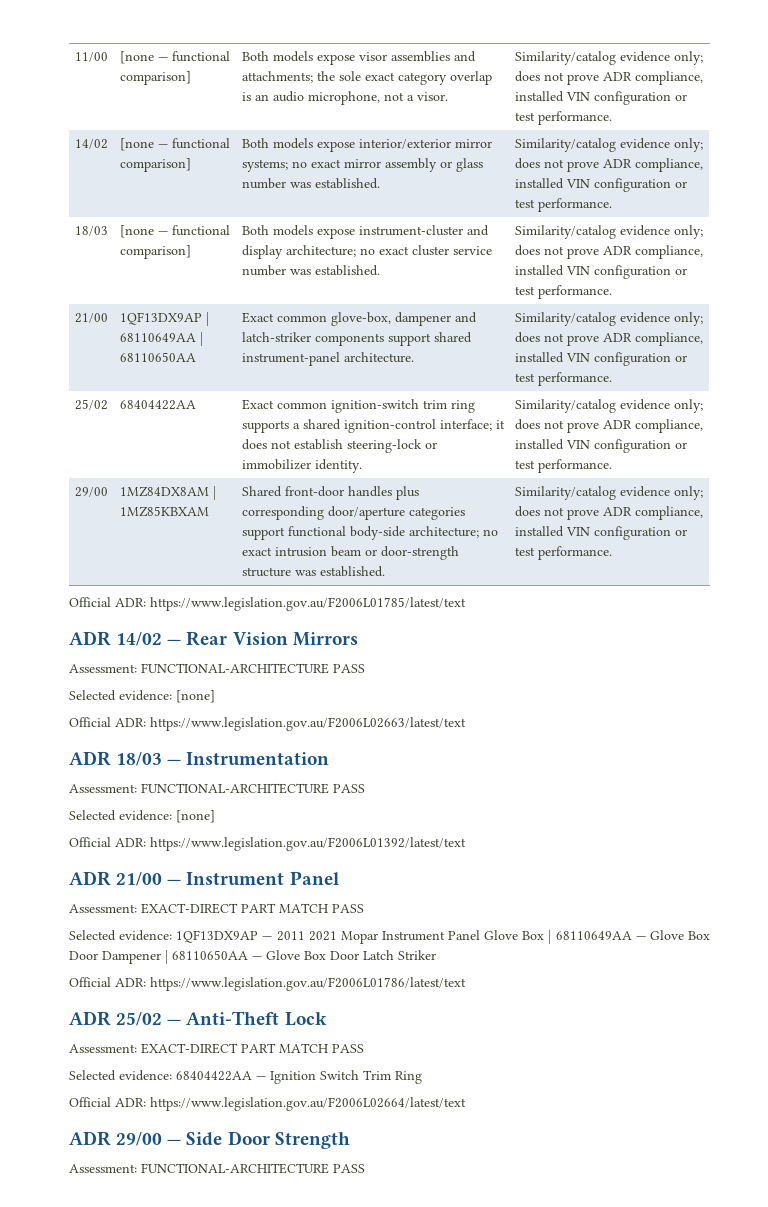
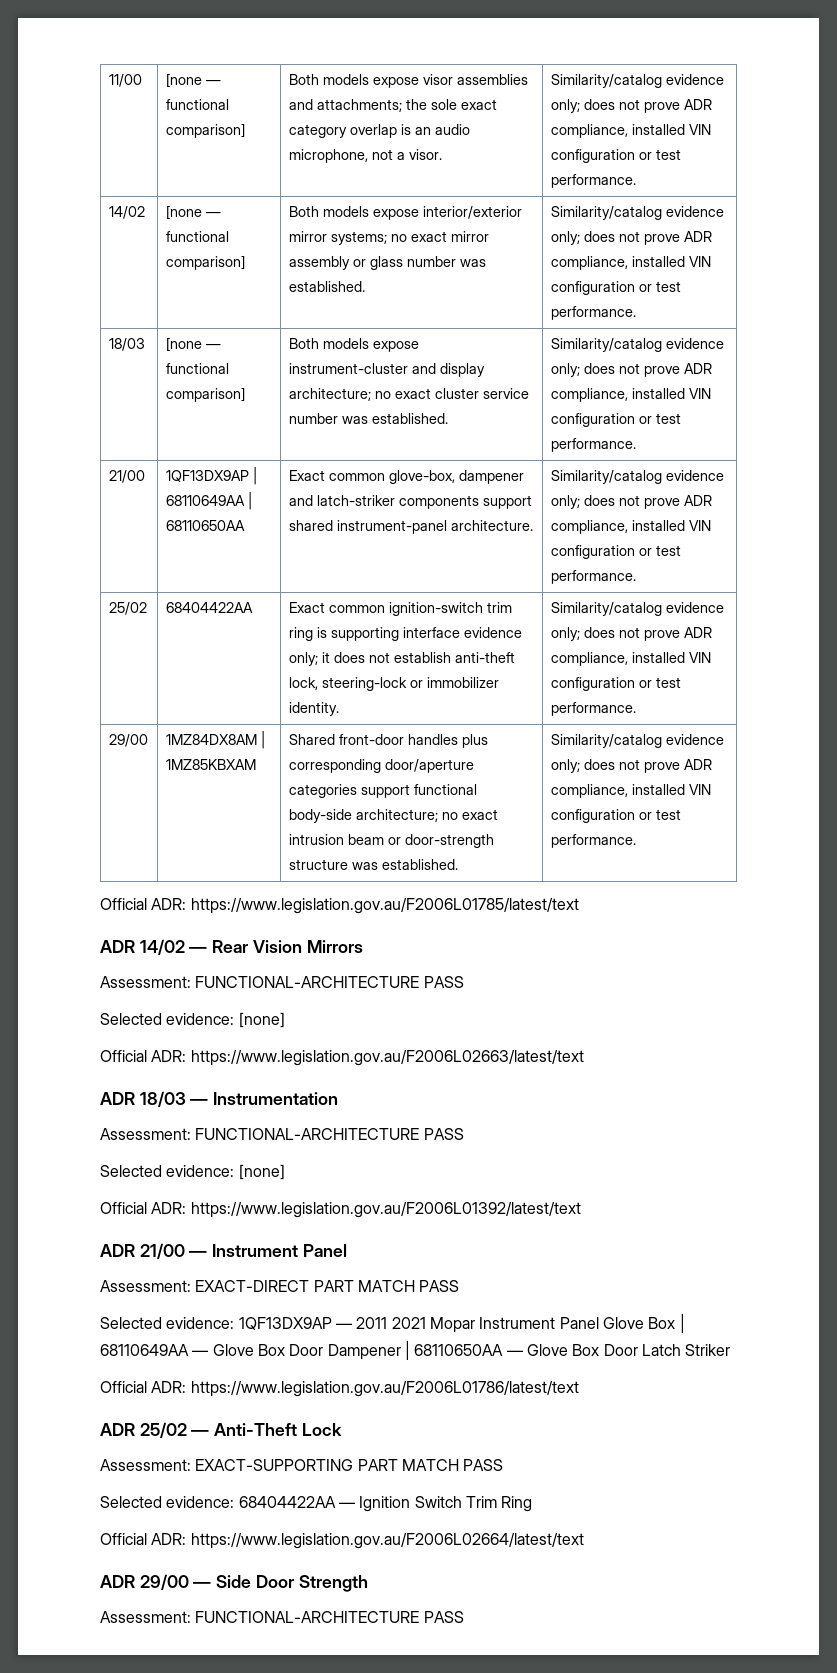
- 25/02 | 68404422AA | Exact common ignition-switch trim ring supports a shared ignition-control interface; it does not establish steering-lock or immobilizer identity. | Similarity/catalog evidence only; does not prove ADR compliance, installed VIN configuration or test performance.
+ 25/02 | 68404422AA | Exact common ignition-switch trim ring is supporting interface evidence only; it does not establish anti-theft lock, steering-lock or immobilizer identity. | Similarity/catalog evidence only; does not prove ADR compliance, installed VIN configuration or test performance.
  ADR 25/02 — Anti-Theft Lock
- Assessment: EXACT-DIRECT PART MATCH PASS
+ Assessment: EXACT-SUPPORTING PART MATCH PASS

